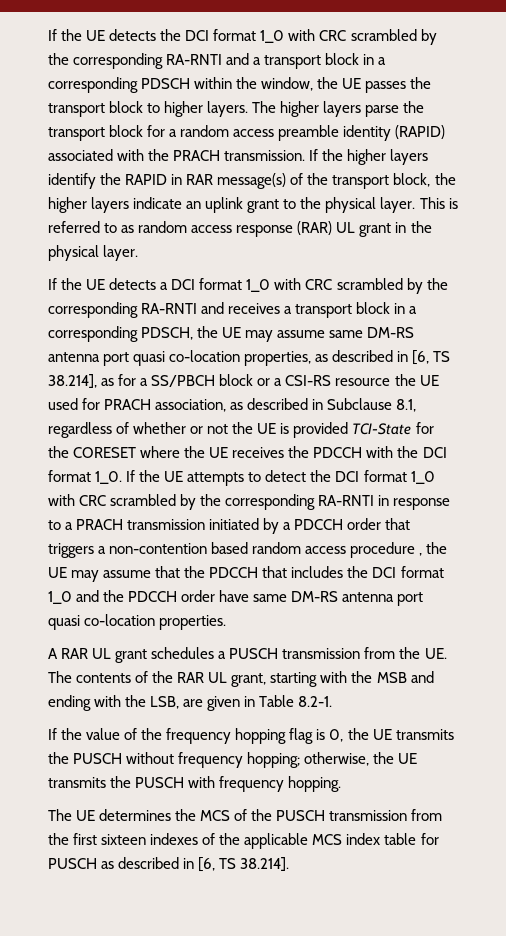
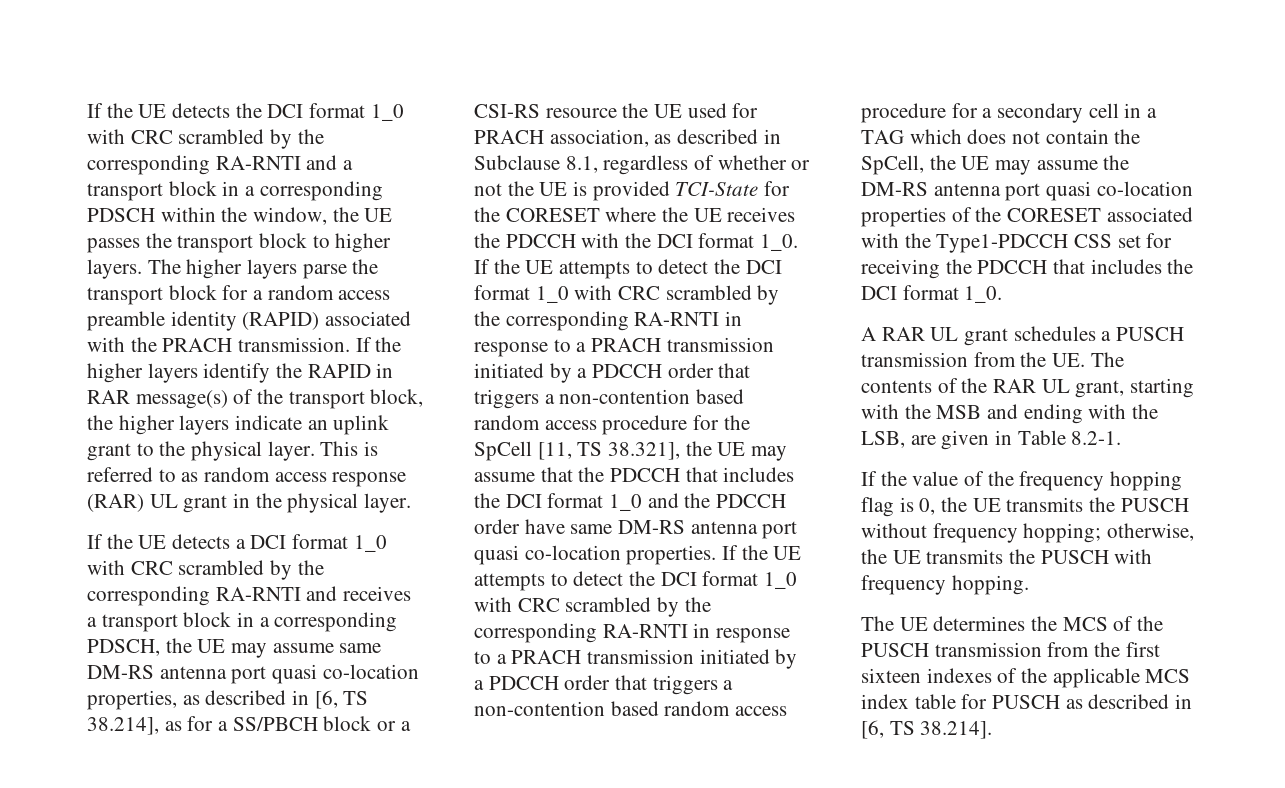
- If the UE attempts to detect the DCI format 1_0 with CRC scrambled by the corresponding RA-RNTI in response to a PRACH transmission initiated by a PDCCH order that triggers a non-contention based random access procedure , the UE may assume that the PDCCH that includes the DCI format 1_0 and the PDCCH order have same DM-RS antenna port quasi co-location properties.
+ If the UE attempts to detect the DCI format 1_0 with CRC scrambled by the corresponding RA-RNTI in response to a PRACH transmission initiated by a PDCCH order that triggers a non-contention based random access procedure for the SpCell [11, TS 38.321], the UE may assume that the PDCCH that includes the DCI format 1_0 and the PDCCH order have same DM-RS antenna port quasi co-location properties. If the UE attempts to detect the DCI format 1_0 with CRC scrambled by the corresponding RA-RNTI in response to a PRACH transmission initiated by a PDCCH order that triggers a non-contention based random access procedure for a secondary cell in a TAG which does not contain the SpCell, the UE may assume the DM-RS antenna port quasi co-location properties of the CORESET associated with the Type1-PDCCH CSS set for receiving the PDCCH that includes the DCI format 1_0.

